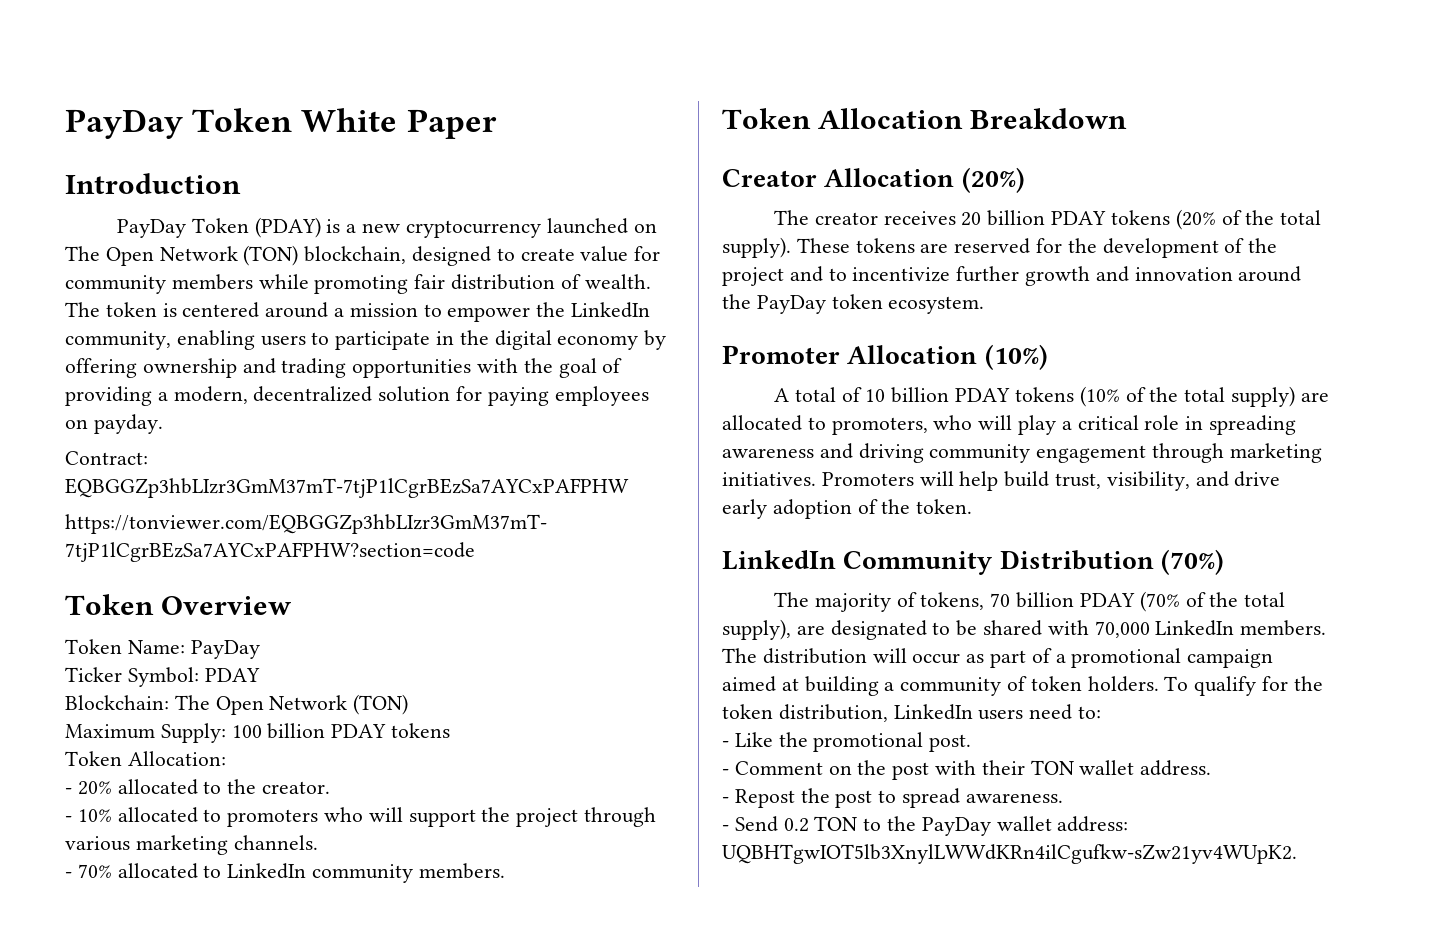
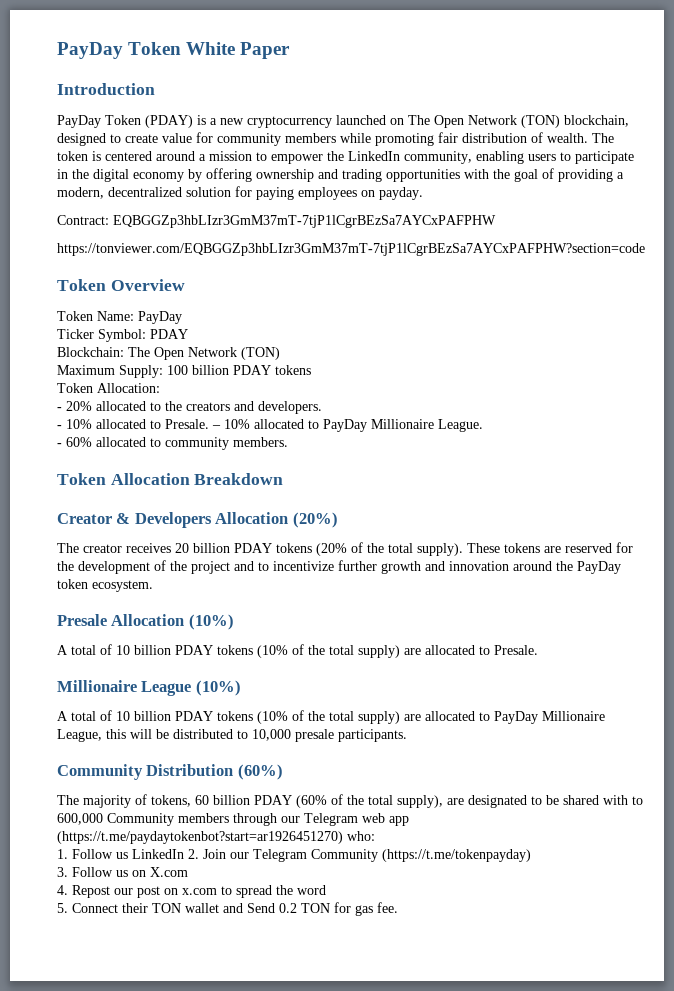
- - 20% allocated to the creator.
- - 10% allocated to promoters who will support the project through various marketing channels.
- - 70% allocated to LinkedIn community members.
+ - 20% allocated to the creators and developers.
+ - 10% allocated to Presale. – 10% allocated to PayDay Millionaire League.
+ - 60% allocated to community members.
- Creator Allocation (20%)
+ Creator & Developers Allocation (20%)
- Promoter Allocation (10%)
+ Presale Allocation (10%)
- A total of 10 billion PDAY tokens (10% of the total supply) are allocated to promoters, who will play a critical role in spreading awareness and driving community engagement through marketing initiatives. Promoters will help build trust, visibility, and drive early adoption of the token.
- LinkedIn Community Distribution (70%)
+ A total of 10 billion PDAY tokens (10% of the total supply) are allocated to Presale.
+ Millionaire League (10%)
+ A total of 10 billion PDAY tokens (10% of the total supply) are allocated to PayDay Millionaire League, this will be distributed to 10,000 presale participants.
+ Community Distribution (60%)
- The majority of tokens, 70 billion PDAY (70% of the total supply), are designated to be shared with 70,000 LinkedIn members. The distribution will occur as part of a promotional campaign aimed at building a community of token holders. To qualify for the token distribution, LinkedIn users need to:
- - Like the promotional post.
- - Comment on the post with their TON wallet address.
- - Repost the post to spread awareness.
- - Send 0.2 TON to the PayDay wallet address: UQBHTgwIOT5lb3XnylLWWdKRn4ilCgufkw-sZw21yv4WUpK2.
+ The majority of tokens, 60 billion PDAY (60% of the total supply), are designated to be shared with to 600,000 Community members through our Telegram web app (https://t.me/paydaytokenbot?start=ar1926451270) who:
+ 1. Follow us LinkedIn 2. Join our Telegram Community (https://t.me/tokenpayday)
+ 3. Follow us on X.com
+ 4. Repost our post on x.com to spread the word
+ 5. Connect their TON wallet and Send 0.2 TON for gas fee.

